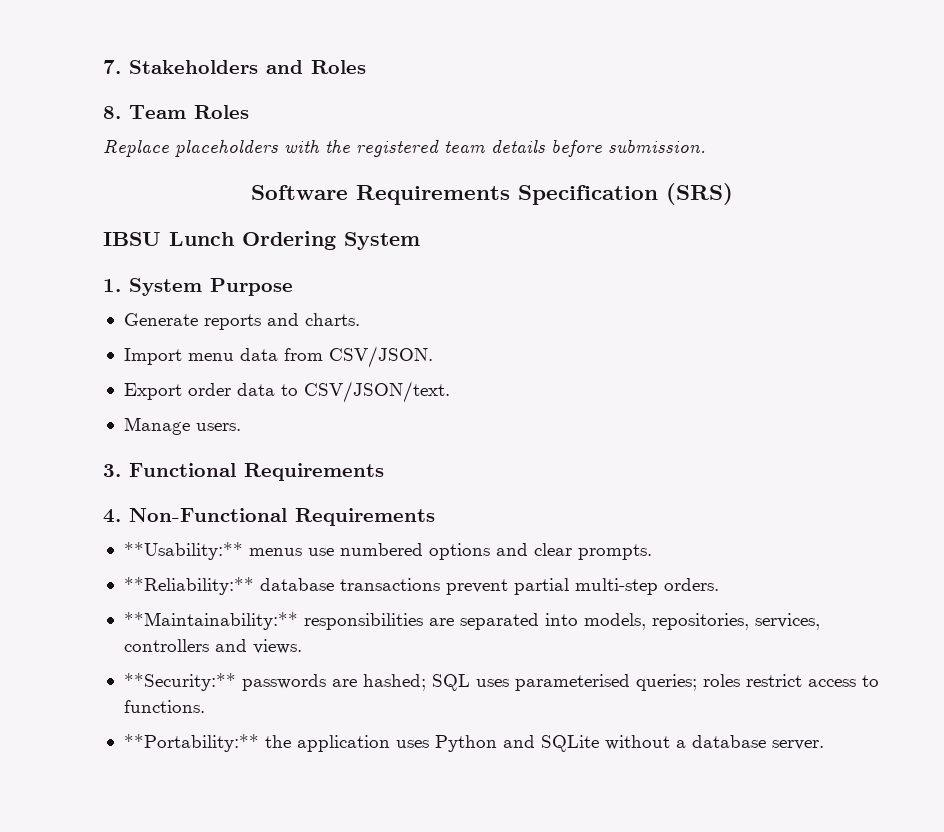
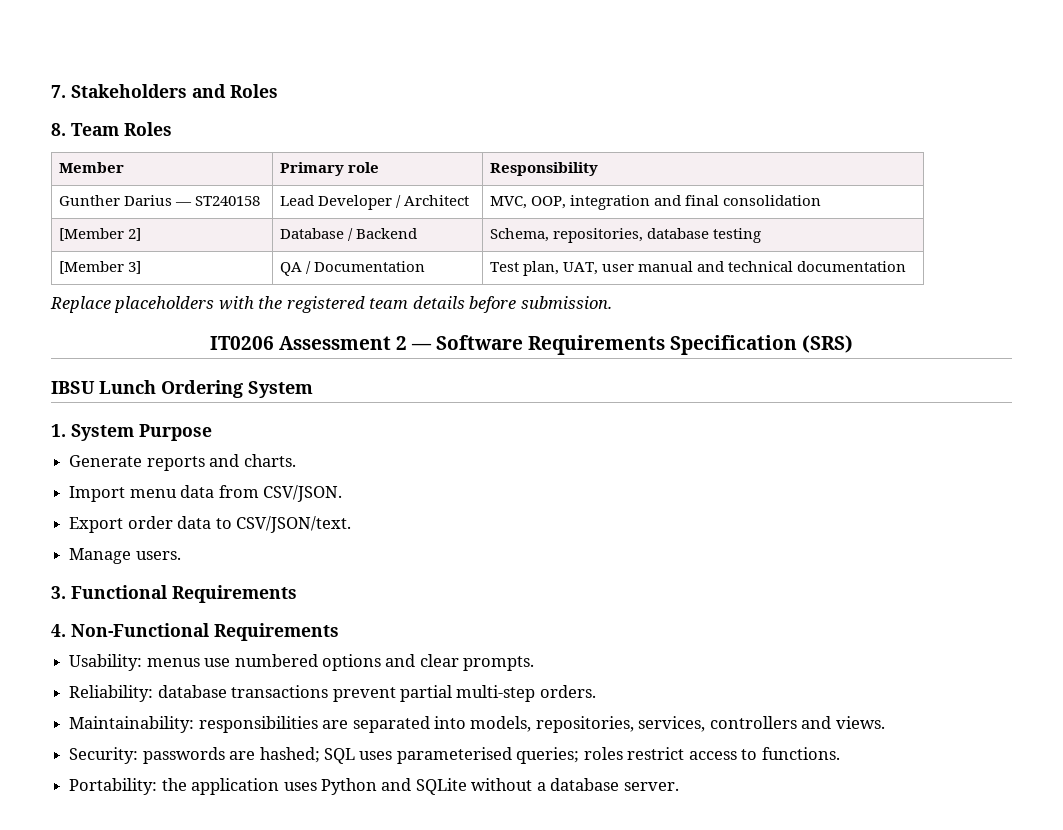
+ Member | Primary role | Responsibility
+ Gunther Darius — ST240158 | Lead Developer / Architect | MVC, OOP, integration and final consolidation
+ [Member 2] | Database / Backend | Schema, repositories, database testing
+ [Member 3] | QA / Documentation | Test plan, UAT, user manual and technical documentation
- Software Requirements Specification (SRS)
+ IT0206 Assessment 2 — Software Requirements Specification (SRS)
- **Usability:** menus use numbered options and clear prompts.
+ Usability: menus use numbered options and clear prompts.
- **Reliability:** database transactions prevent partial multi-step orders.
+ Reliability: database transactions prevent partial multi-step orders.
- **Maintainability:** responsibilities are separated into models, repositories, services, controllers and views.
+ Maintainability: responsibilities are separated into models, repositories, services, controllers and views.
- **Security:** passwords are hashed; SQL uses parameterised queries; roles restrict access to functions.
+ Security: passwords are hashed; SQL uses parameterised queries; roles restrict access to functions.
- **Portability:** the application uses Python and SQLite without a database server.
+ Portability: the application uses Python and SQLite without a database server.

